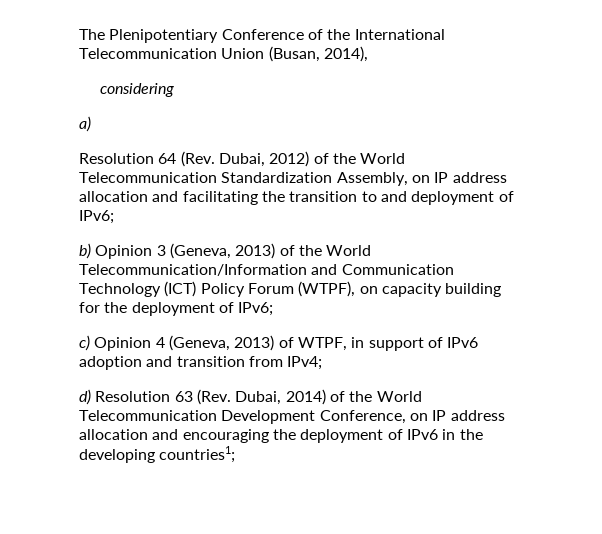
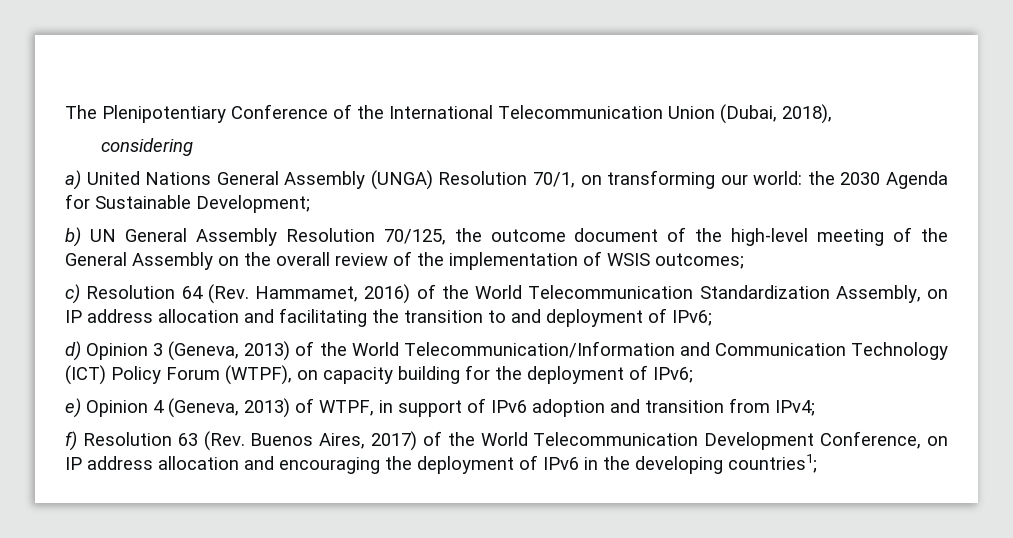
- The Plenipotentiary Conference of the International Telecommunication Union (Busan, 2014),
+ The Plenipotentiary Conference of the International Telecommunication Union (Dubai, 2018),
- a)
- Resolution 64 (Rev. Dubai, 2012) of the World Telecommunication Standardization Assembly, on IP address allocation and facilitating the transition to and deployment of IPv6;
+ a) United Nations General Assembly (UNGA) Resolution 70/1, on transforming our world: the 2030 Agenda for Sustainable Development;
+ b) UN General Assembly Resolution 70/125, the outcome document of the high-level meeting of the General Assembly on the overall review of the implementation of WSIS outcomes;
+ c) Resolution 64 (Rev. Hammamet, 2016) of the World Telecommunication Standardization Assembly, on IP address allocation and facilitating the transition to and deployment of IPv6;
- b) Opinion 3 (Geneva, 2013) of the World Telecommunication/Information and Communication Technology (ICT) Policy Forum (WTPF), on capacity building for the deployment of IPv6;
+ d) Opinion 3 (Geneva, 2013) of the World Telecommunication/Information and Communication Technology (ICT) Policy Forum (WTPF), on capacity building for the deployment of IPv6;
- c) Opinion 4 (Geneva, 2013) of WTPF, in support of IPv6 adoption and transition from IPv4;
+ e) Opinion 4 (Geneva, 2013) of WTPF, in support of IPv6 adoption and transition from IPv4;
- d) Resolution 63 (Rev. Dubai, 2014) of the World Telecommunication Development Conference, on IP address allocation and encouraging the deployment of IPv6 in the developing countries1;
+ f) Resolution 63 (Rev. Buenos Aires, 2017) of the World Telecommunication Development Conference, on IP address allocation and encouraging the deployment of IPv6 in the developing countries1;

